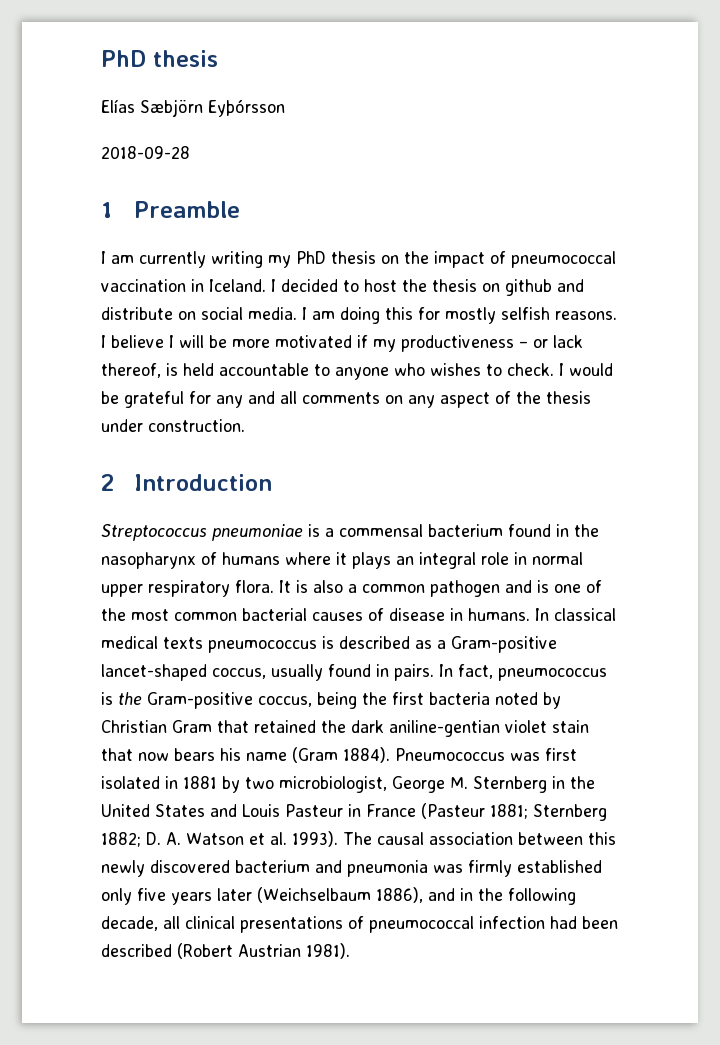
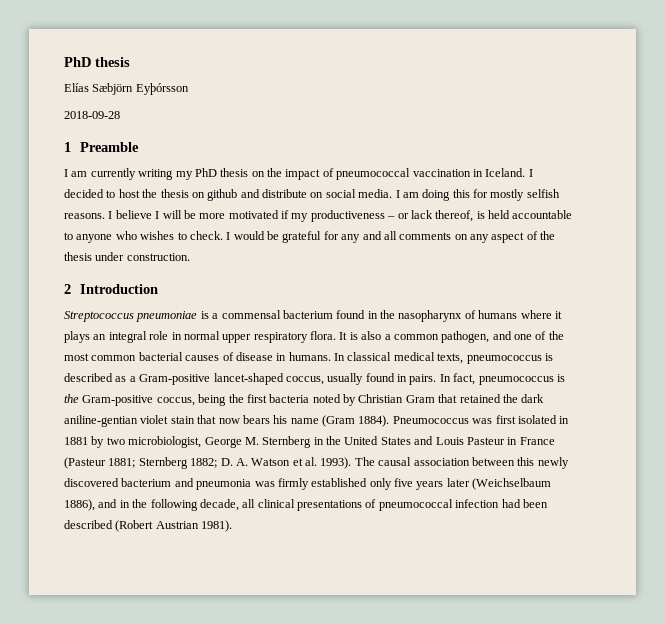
- It is also a common pathogen and is one of the most common bacterial causes of disease in humans.
+ It is also a common pathogen, and one of the most common bacterial causes of disease in humans.
- In classical medical texts pneumococcus is described as a Gram-positive lancet-shaped coccus, usually found in pairs.
+ In classical medical texts, pneumococcus is described as a Gram-positive lancet-shaped coccus, usually found in pairs.

